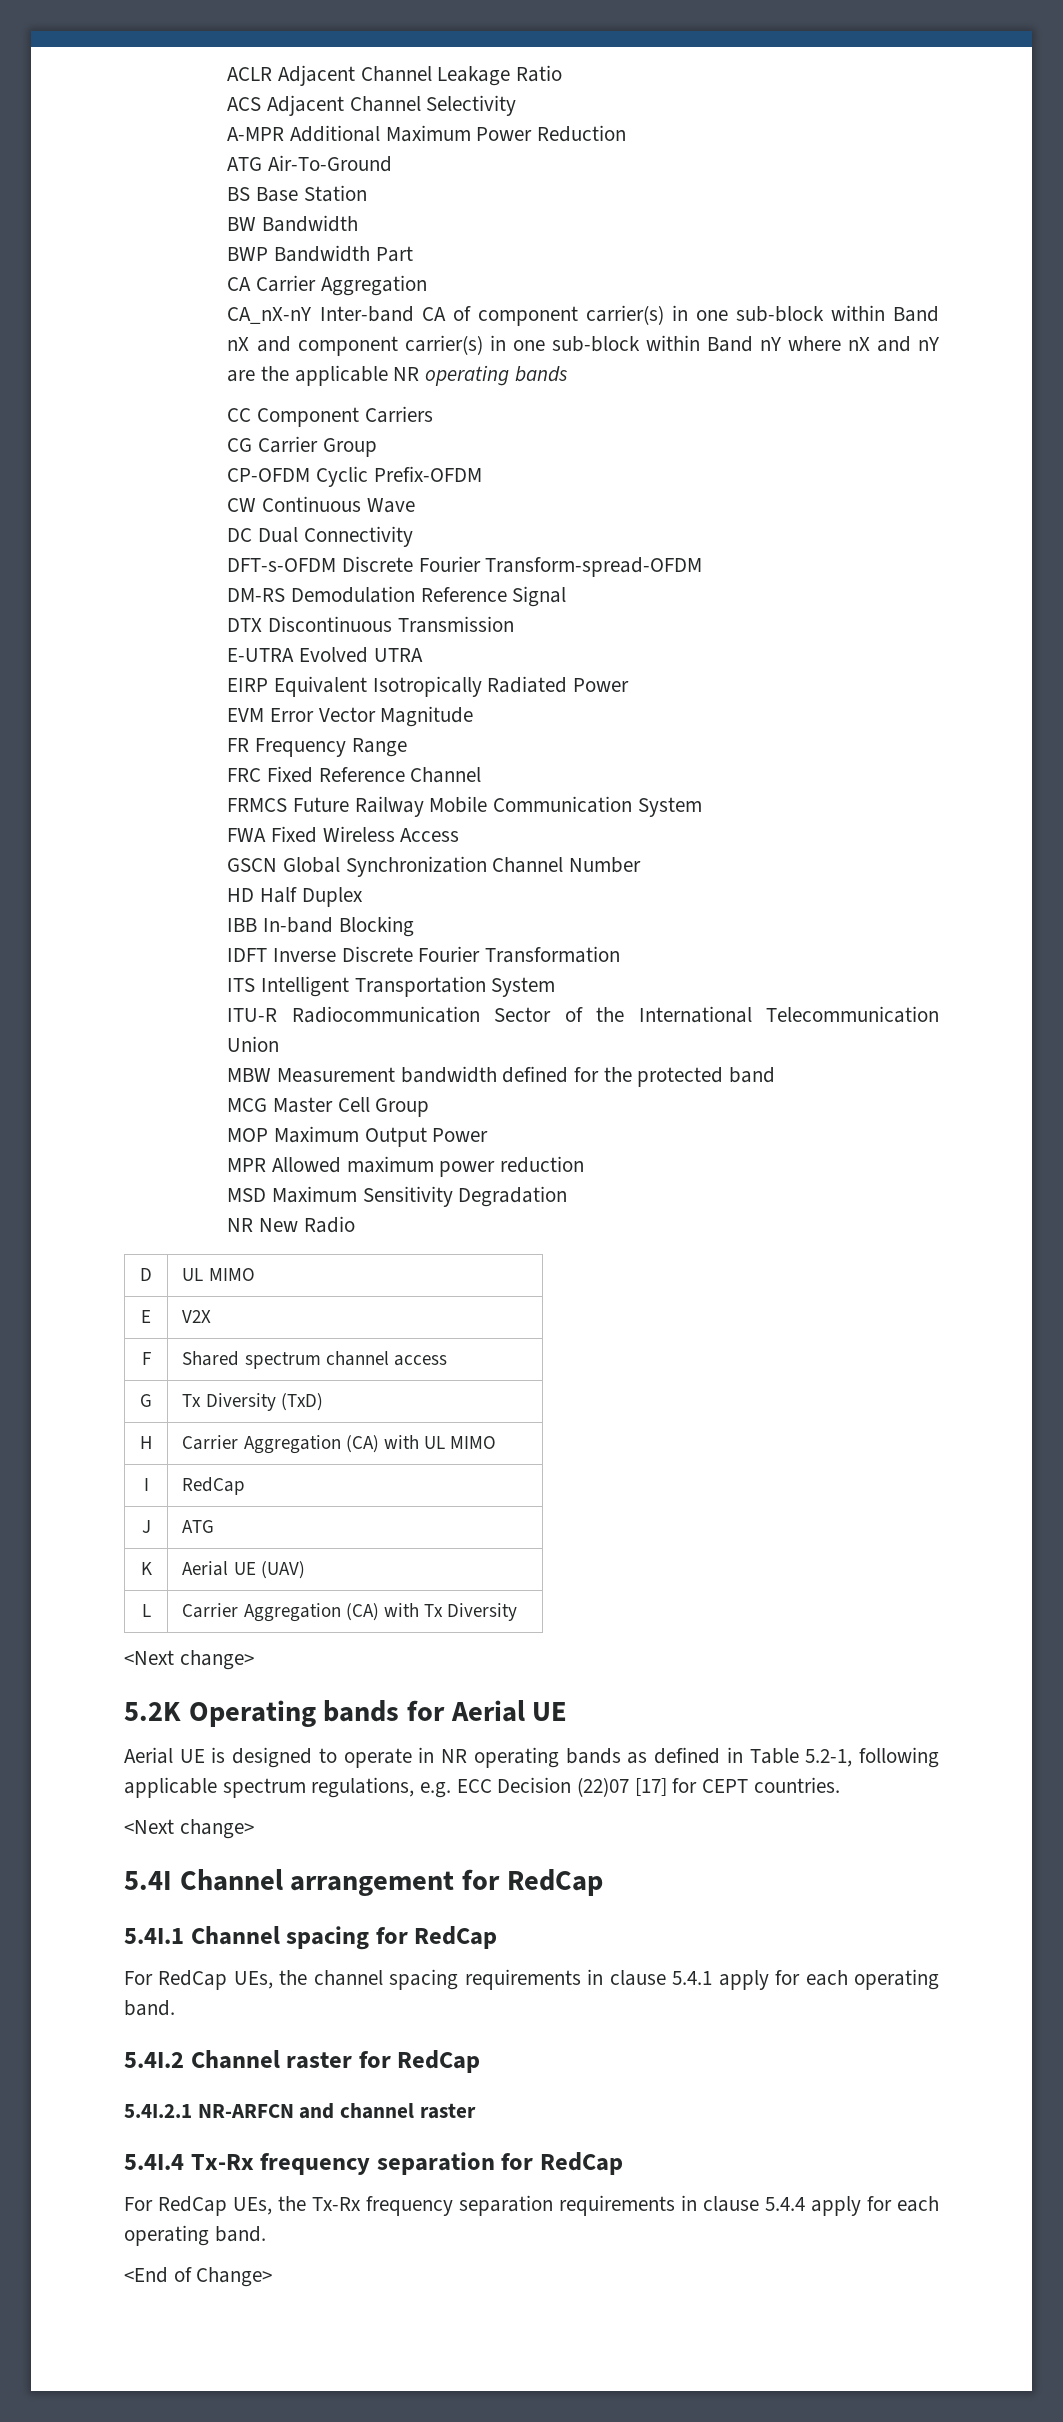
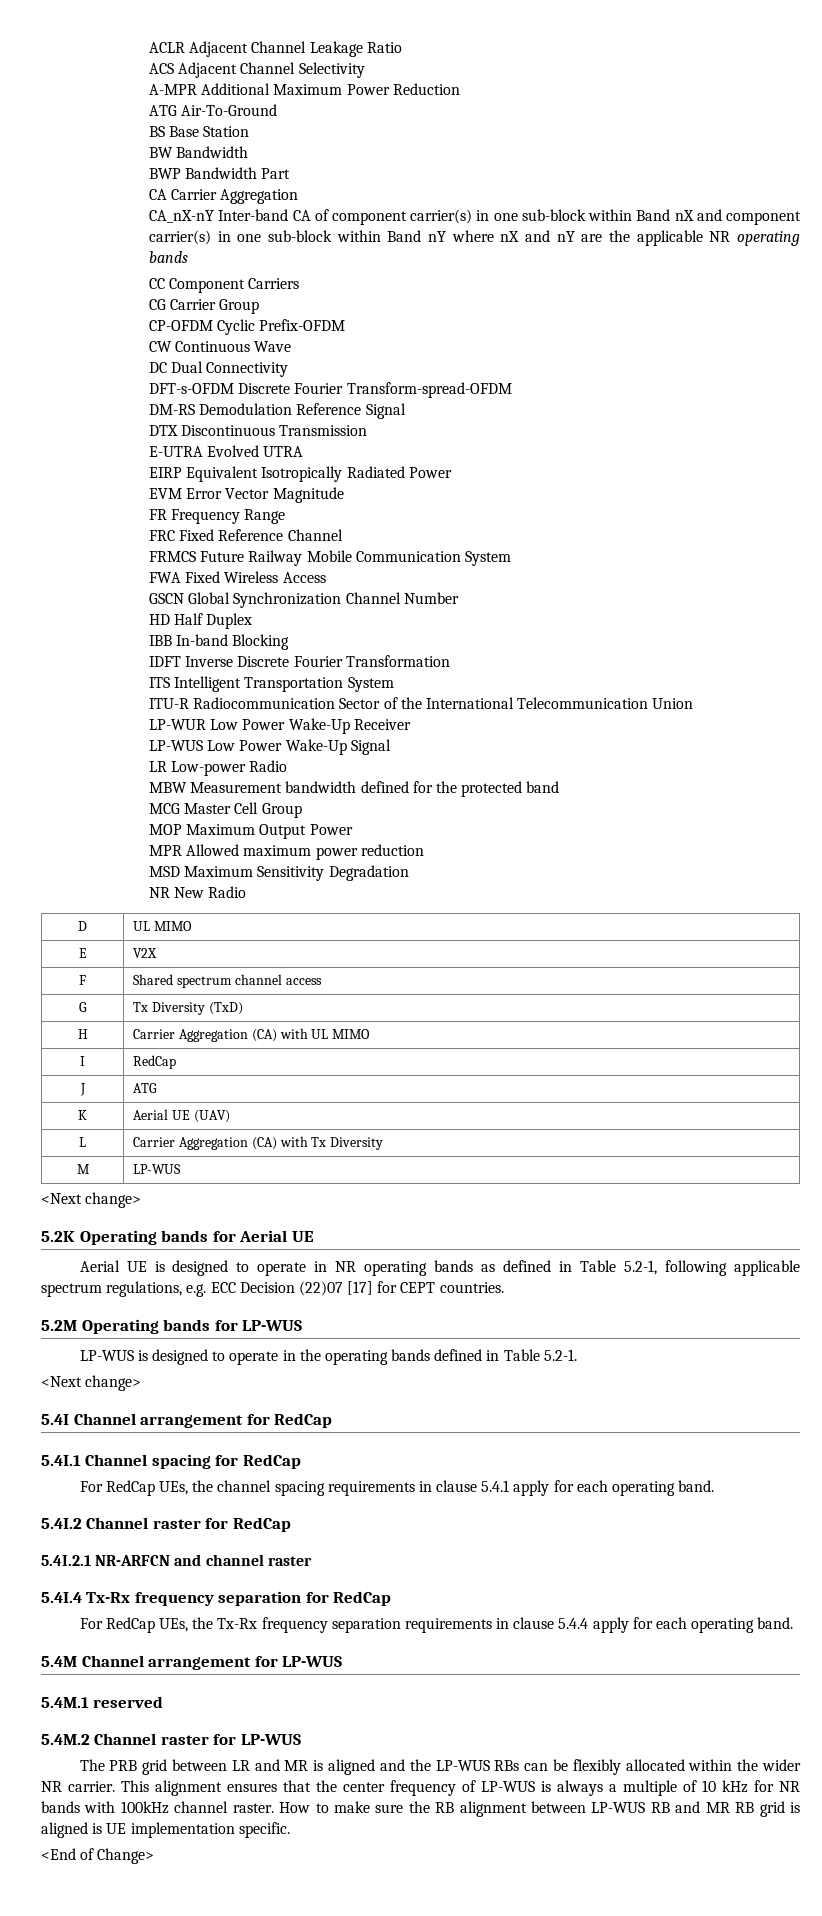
+ LP-WUR Low Power Wake-Up Receiver
+ LP-WUS Low Power Wake-Up Signal
+ LR Low-power Radio
+ M | LP-WUS
+ 5.2M Operating bands for LP-WUS
+ LP-WUS is designed to operate in the operating bands defined in Table 5.2-1.
+ 5.4M Channel arrangement for LP-WUS
+ 5.4M.1 reserved
+ 5.4M.2 Channel raster for LP-WUS
+ The PRB grid between LR and MR is aligned and the LP-WUS RBs can be flexibly allocated within the wider NR carrier. This alignment ensures that the center frequency of LP-WUS is always a multiple of 10 kHz for NR bands with 100kHz channel raster. How to make sure the RB alignment between LP-WUS RB and MR RB grid is aligned is UE implementation specific.

